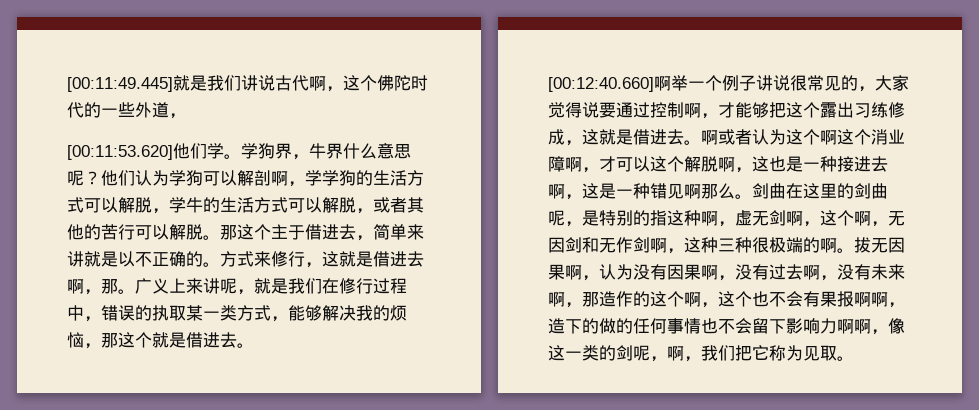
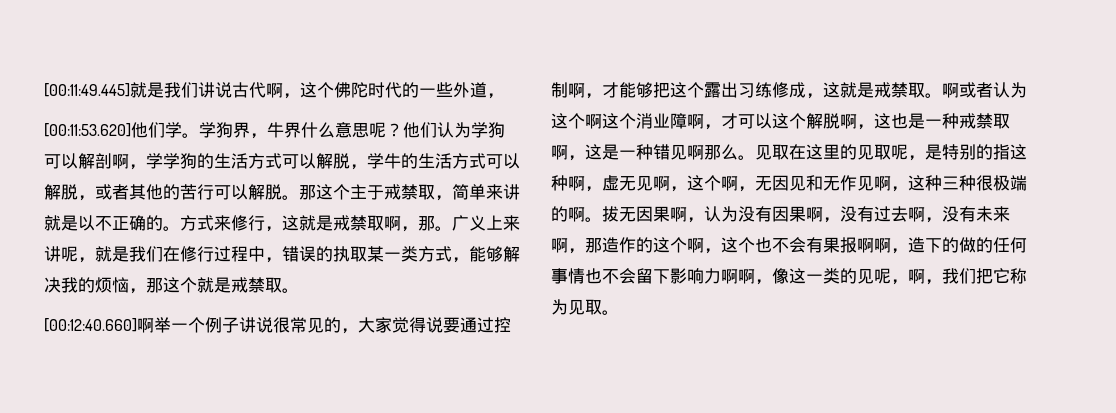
- 那这个主于借进去，简单来讲就是以不正确的。
+ 那这个主于戒禁取，简单来讲就是以不正确的。
- 方式来修行，这就是借进去啊，那。
+ 方式来修行，这就是戒禁取啊，那。
- 广义上来讲呢，就是我们在修行过程中，错误的执取某一类方式，能够解决我的烦恼，那这个就是借进去。
+ 广义上来讲呢，就是我们在修行过程中，错误的执取某一类方式，能够解决我的烦恼，那这个就是戒禁取。
- [00:12:40.660]啊举一个例子讲说很常见的，大家觉得说要通过控制啊，才能够把这个露出习练修成，这就是借进去。
+ [00:12:40.660]啊举一个例子讲说很常见的，大家觉得说要通过控制啊，才能够把这个露出习练修成，这就是戒禁取。
- 啊或者认为这个啊这个消业障啊，才可以这个解脱啊，这也是一种接进去啊，这是一种错见啊那么。
+ 啊或者认为这个啊这个消业障啊，才可以这个解脱啊，这也是一种戒禁取啊，这是一种错见啊那么。
- 剑曲在这里的剑曲呢，是特别的指这种啊，虚无剑啊，这个啊，无因剑和无作剑啊，这种三种很极端的啊。
+ 见取在这里的见取呢，是特别的指这种啊，虚无见啊，这个啊，无因见和无作见啊，这种三种很极端的啊。
- 拔无因果啊，认为没有因果啊，没有过去啊，没有未来啊，那造作的这个啊，这个也不会有果报啊啊，造下的做的任何事情也不会留下影响力啊啊，像这一类的剑呢，啊，我们把它称为见取。
+ 拔无因果啊，认为没有因果啊，没有过去啊，没有未来啊，那造作的这个啊，这个也不会有果报啊啊，造下的做的任何事情也不会留下影响力啊啊，像这一类的见呢，啊，我们把它称为见取。

